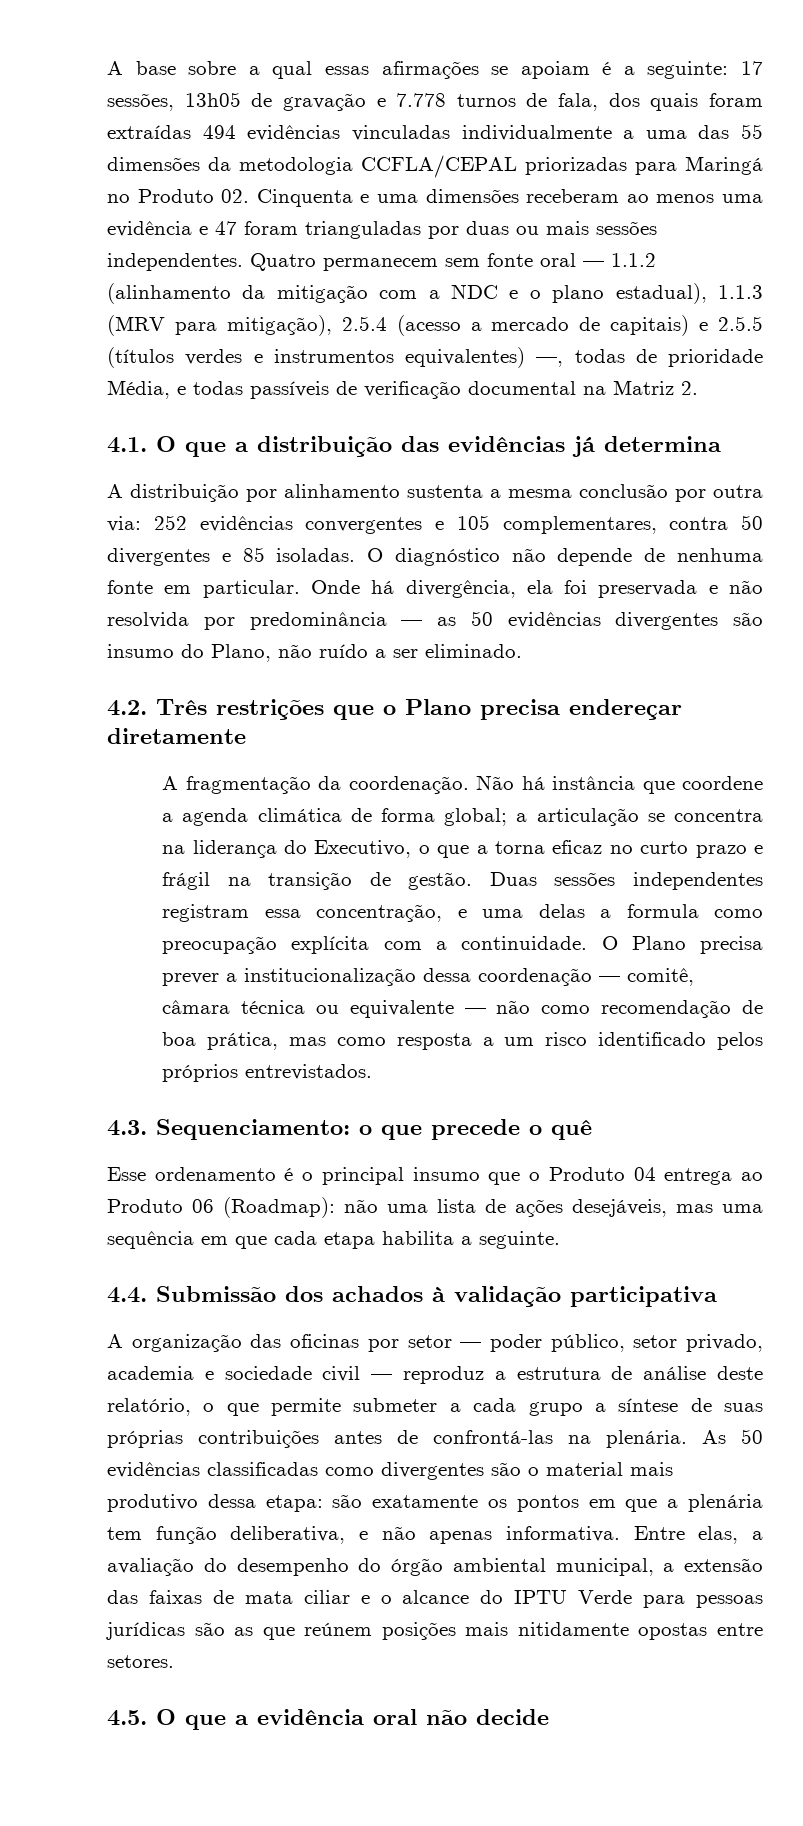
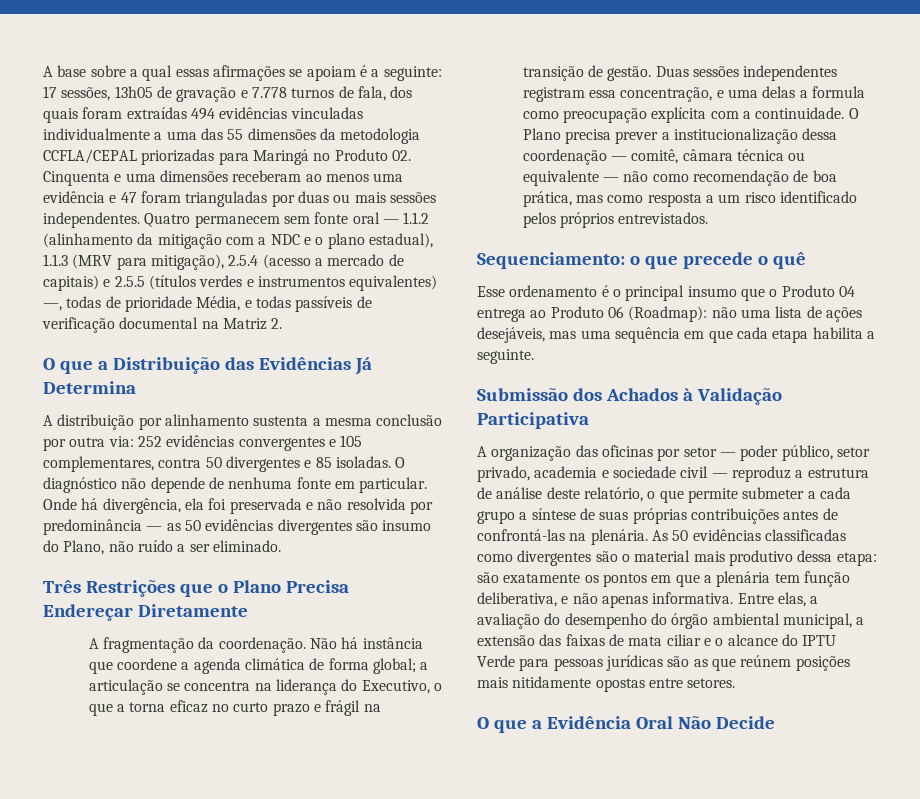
- 4.1. O que a distribuição das evidências já determina
+ O que a Distribuição das Evidências Já Determina
- 4.2. Três restrições que o Plano precisa endereçar diretamente
+ Três Restrições que o Plano Precisa Endereçar Diretamente
- 4.3. Sequenciamento: o que precede o quê
+ Sequenciamento: o que precede o quê
- 4.4. Submissão dos achados à validação participativa
+ Submissão dos Achados à Validação Participativa
- 4.5. O que a evidência oral não decide
+ O que a Evidência Oral Não Decide

